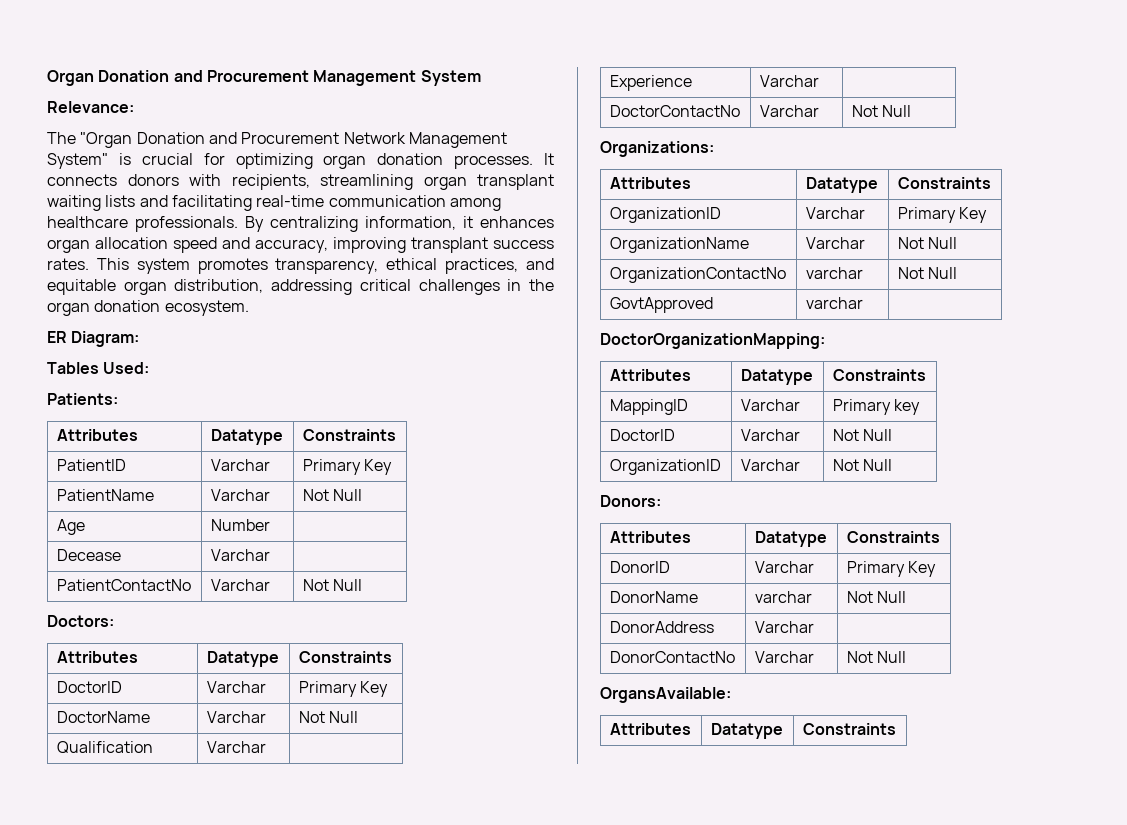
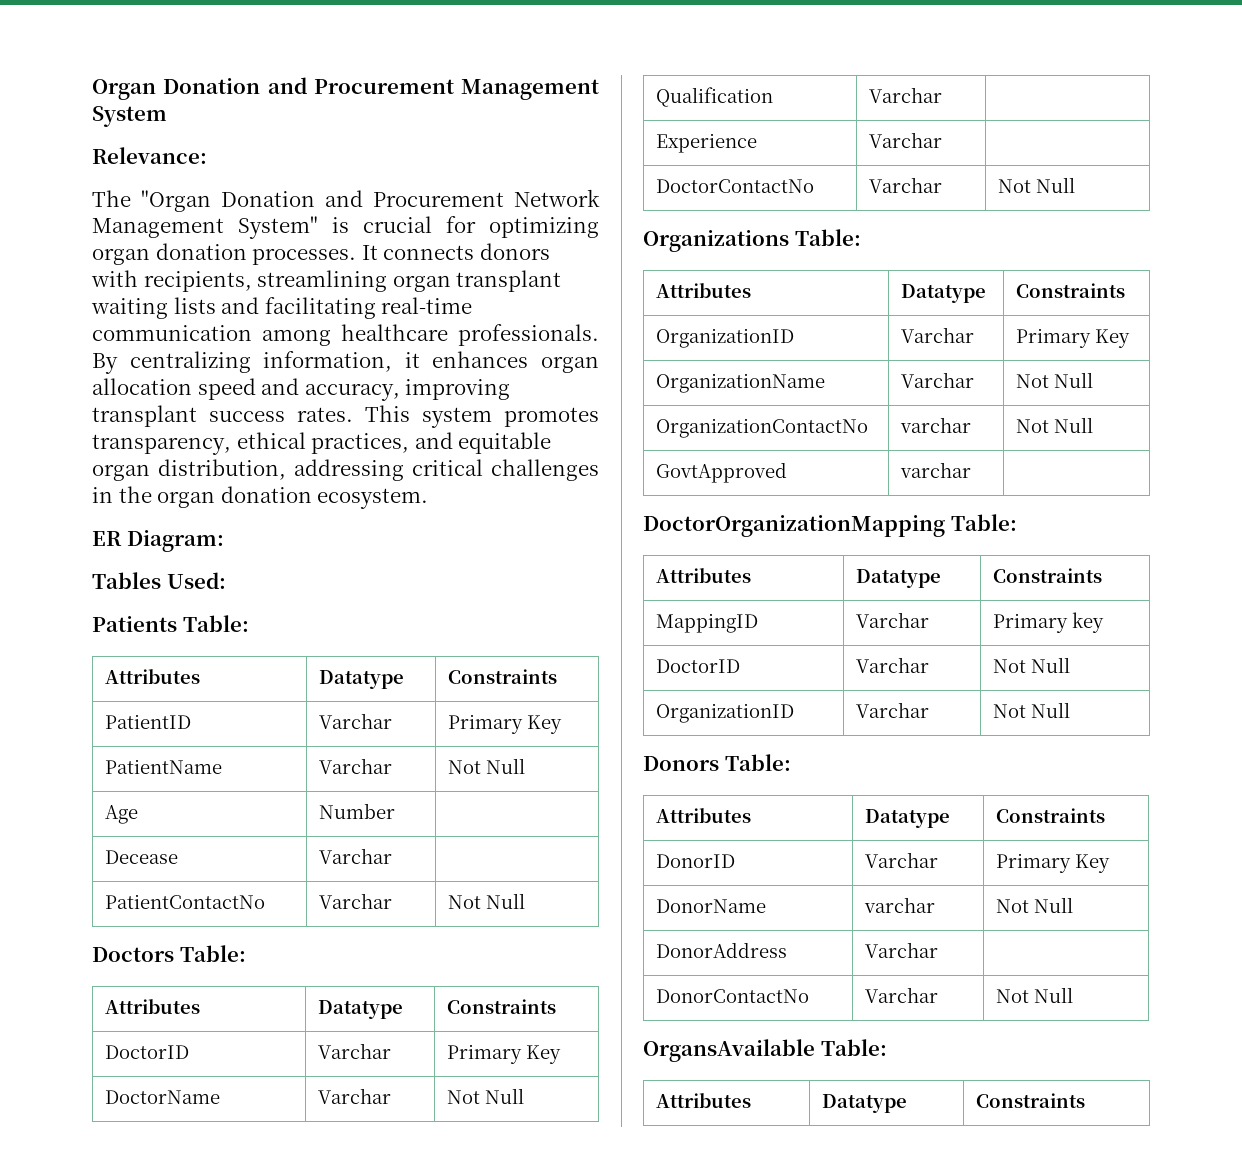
- Patients:
+ Patients Table:
- Doctors:
+ Doctors Table:
- Organizations:
+ Organizations Table:
- DoctorOrganizationMapping:
+ DoctorOrganizationMapping Table:
- Donors:
+ Donors Table:
- OrgansAvailable:
+ OrgansAvailable Table:

